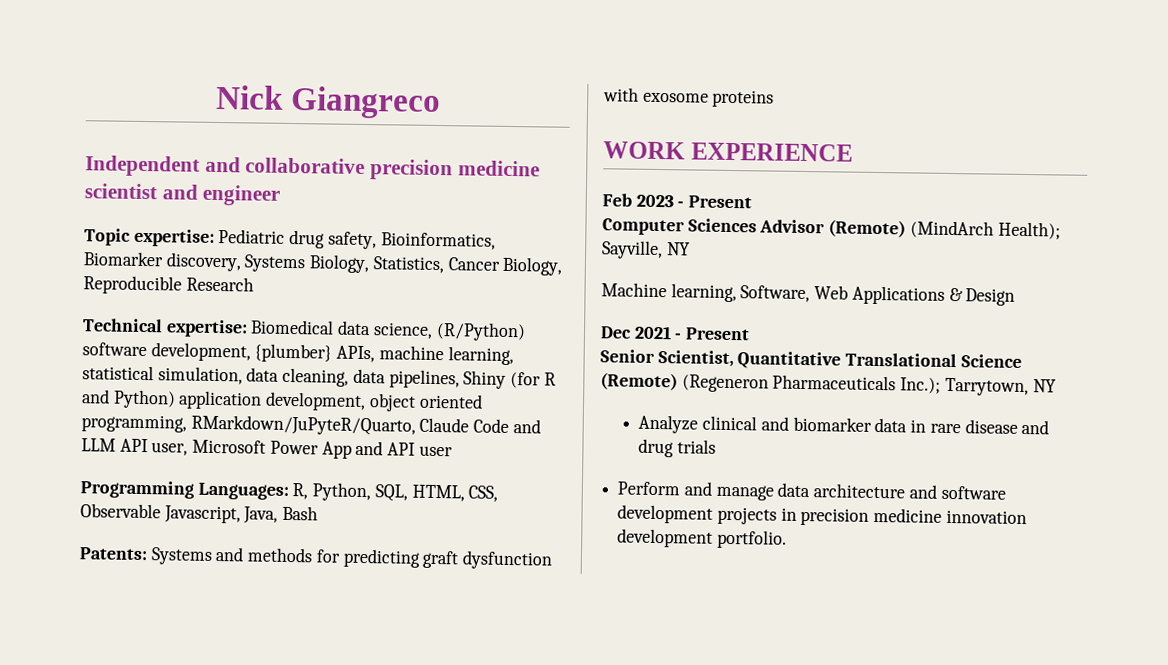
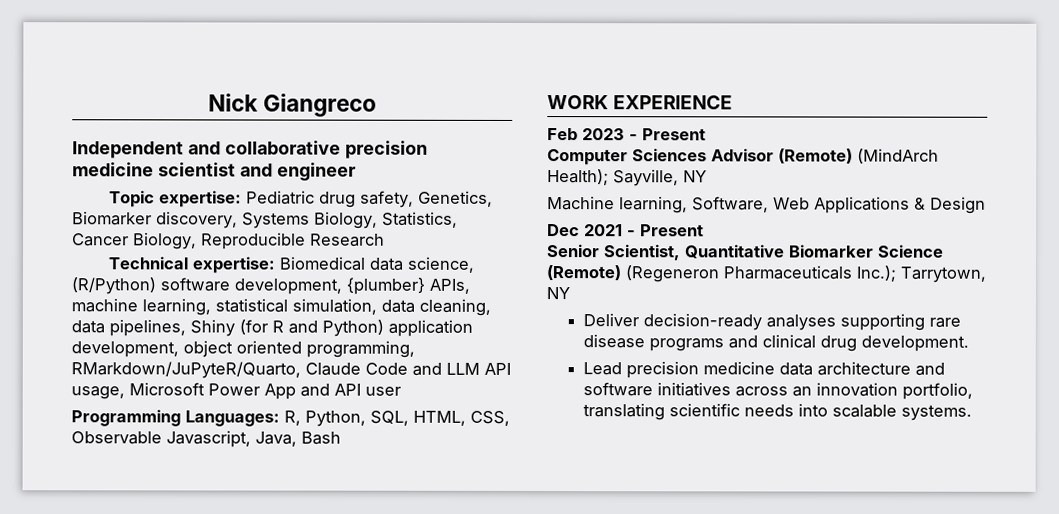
- Topic expertise: Pediatric drug safety, Bioinformatics, Biomarker discovery, Systems Biology, Statistics, Cancer Biology, Reproducible Research
+ Topic expertise: Pediatric drug safety, Genetics, Biomarker discovery, Systems Biology, Statistics, Cancer Biology, Reproducible Research
- Technical expertise: Biomedical data science, (R/Python) software development, {plumber} APIs, machine learning, statistical simulation, data cleaning, data pipelines, Shiny (for R and Python) application development, object oriented programming, RMarkdown/JuPyteR/Quarto, Claude Code and LLM API user, Microsoft Power App and API user
+ Technical expertise: Biomedical data science, (R/Python) software development, {plumber} APIs, machine learning, statistical simulation, data cleaning, data pipelines, Shiny (for R and Python) application development, object oriented programming, RMarkdown/JuPyteR/Quarto, Claude Code and LLM API usage, Microsoft Power App and API user
- Patents: Systems and methods for predicting graft dysfunction with exosome proteins
- Senior Scientist, Quantitative Translational Science (Remote) (Regeneron Pharmaceuticals Inc.); Tarrytown, NY
+ Senior Scientist, Quantitative Biomarker Science (Remote) (Regeneron Pharmaceuticals Inc.); Tarrytown, NY
- Analyze clinical and biomarker data in rare disease and drug trials
- Perform and manage data architecture and software development projects in precision medicine innovation development portfolio.
+ Deliver decision-ready analyses supporting rare disease programs and clinical drug development.
+ Lead precision medicine data architecture and software initiatives across an innovation portfolio, translating scientific needs into scalable systems.

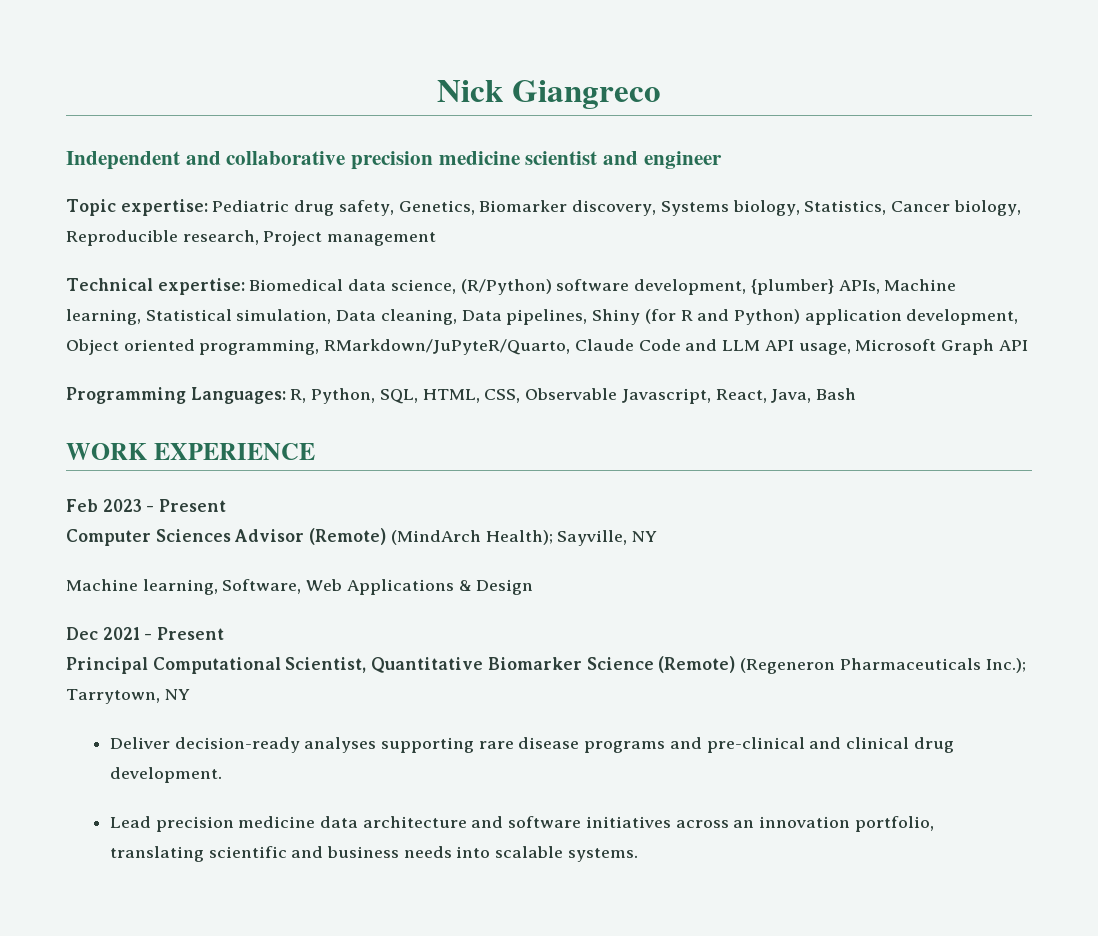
- Topic expertise: Pediatric drug safety, Genetics, Biomarker discovery, Systems Biology, Statistics, Cancer Biology, Reproducible Research
+ Topic expertise: Pediatric drug safety, Genetics, Biomarker discovery, Systems biology, Statistics, Cancer biology, Reproducible research, Project management
- Technical expertise: Biomedical data science, (R/Python) software development, {plumber} APIs, machine learning, statistical simulation, data cleaning, data pipelines, Shiny (for R and Python) application development, object oriented programming, RMarkdown/JuPyteR/Quarto, Claude Code and LLM API usage, Microsoft Power App and API user
+ Technical expertise: Biomedical data science, (R/Python) software development, {plumber} APIs, Machine learning, Statistical simulation, Data cleaning, Data pipelines, Shiny (for R and Python) application development, Object oriented programming, RMarkdown/JuPyteR/Quarto, Claude Code and LLM API usage, Microsoft Graph API
- Programming Languages: R, Python, SQL, HTML, CSS, Observable Javascript, Java, Bash
+ Programming Languages: R, Python, SQL, HTML, CSS, Observable Javascript, React, Java, Bash
- Senior Scientist, Quantitative Biomarker Science (Remote) (Regeneron Pharmaceuticals Inc.); Tarrytown, NY
+ Principal Computational Scientist, Quantitative Biomarker Science (Remote) (Regeneron Pharmaceuticals Inc.); Tarrytown, NY
- Deliver decision-ready analyses supporting rare disease programs and clinical drug development.
+ Deliver decision-ready analyses supporting rare disease programs and pre-clinical and clinical drug development.
- Lead precision medicine data architecture and software initiatives across an innovation portfolio, translating scientific needs into scalable systems.
+ Lead precision medicine data architecture and software initiatives across an innovation portfolio, translating scientific and business needs into scalable systems.

